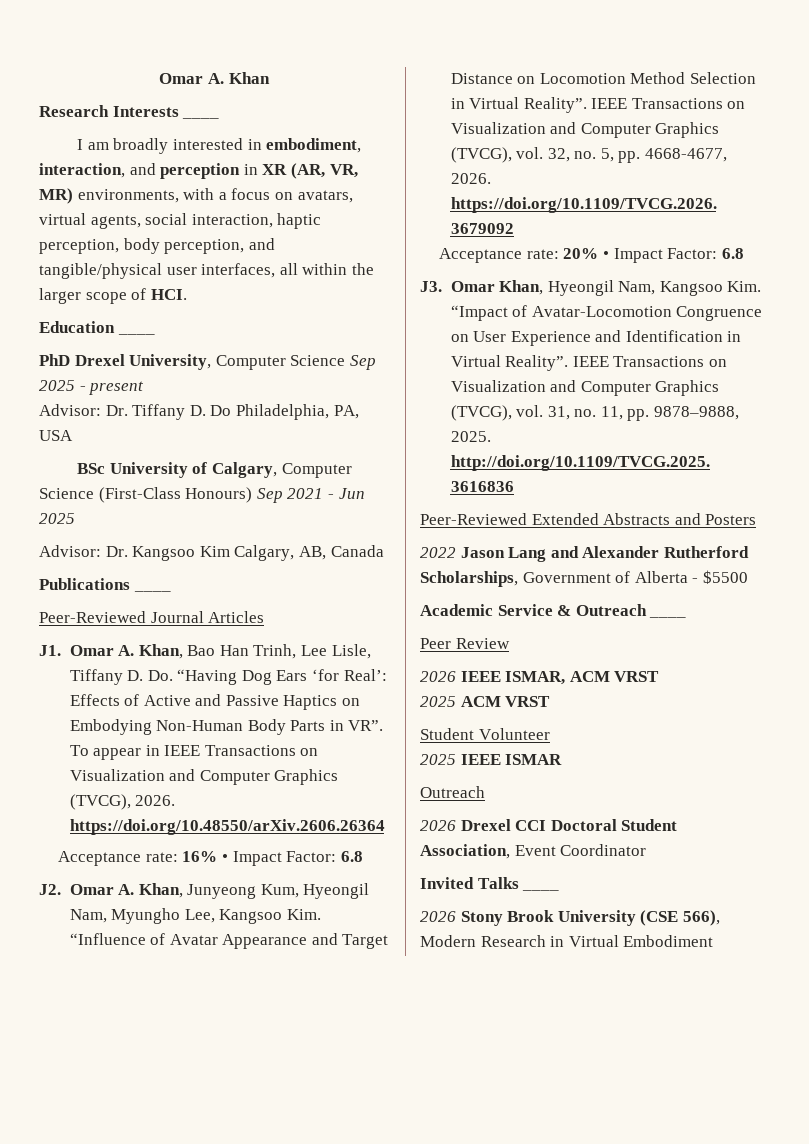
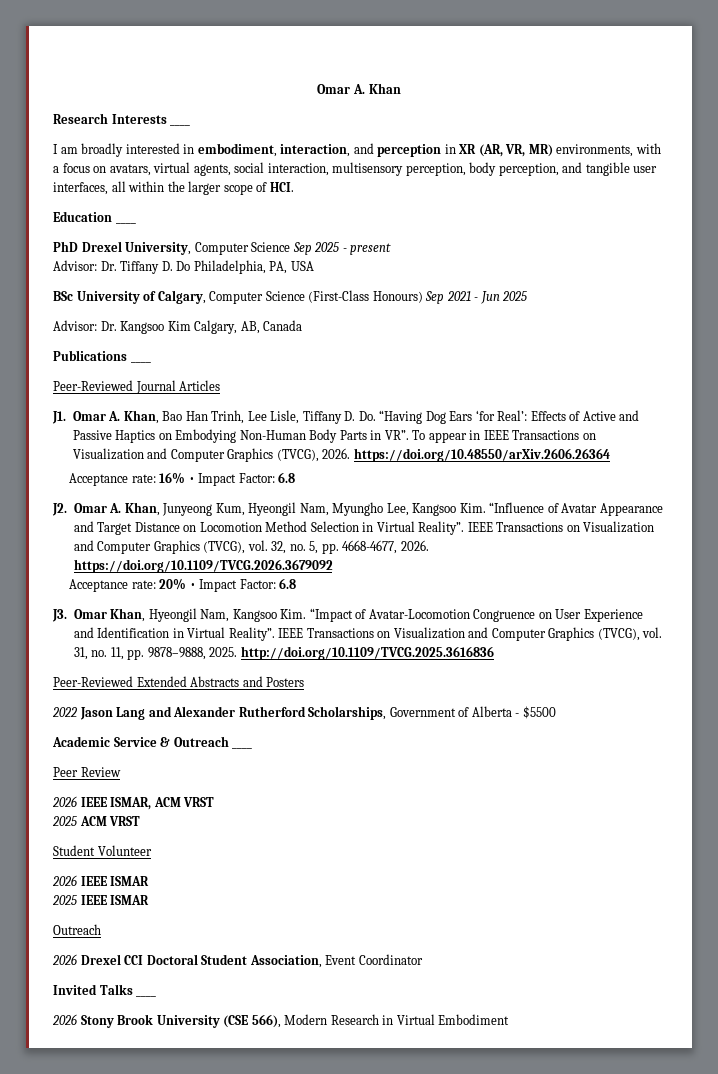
- I am broadly interested in embodiment, interaction, and perception in XR (AR, VR, MR) environments, with a focus on avatars, virtual agents, social interaction, haptic perception, body perception, and tangible/physical user interfaces, all within the larger scope of HCI.
+ I am broadly interested in embodiment, interaction, and perception in XR (AR, VR, MR) environments, with a focus on avatars, virtual agents, social interaction, multisensory perception, body perception, and tangible user interfaces, all within the larger scope of HCI.
+ 2026 IEEE ISMAR

